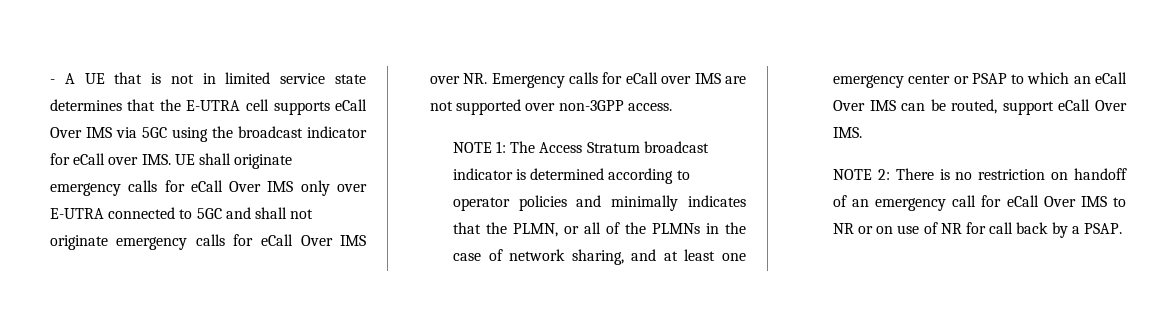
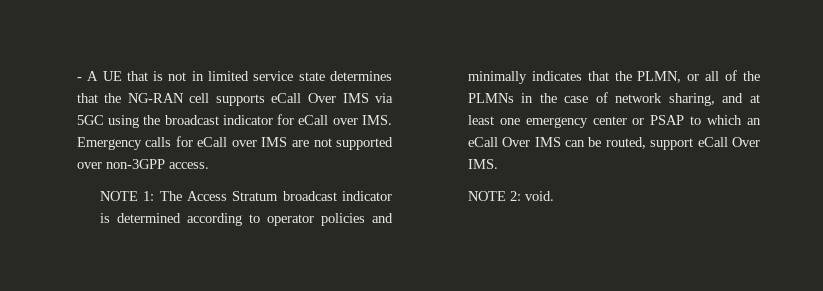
- - A UE that is not in limited service state determines that the E-UTRA cell supports eCall Over IMS via 5GC using the broadcast indicator for eCall over IMS. UE shall originate emergency calls for eCall Over IMS only over E-UTRA connected to 5GC and shall not originate emergency calls for eCall Over IMS over NR. Emergency calls for eCall over IMS are not supported over non-3GPP access.
+ - A UE that is not in limited service state determines that the NG-RAN cell supports eCall Over IMS via 5GC using the broadcast indicator for eCall over IMS. Emergency calls for eCall over IMS are not supported over non-3GPP access.
- NOTE 2: There is no restriction on handoff of an emergency call for eCall Over IMS to NR or on use of NR for call back by a PSAP.
+ NOTE 2: void.

